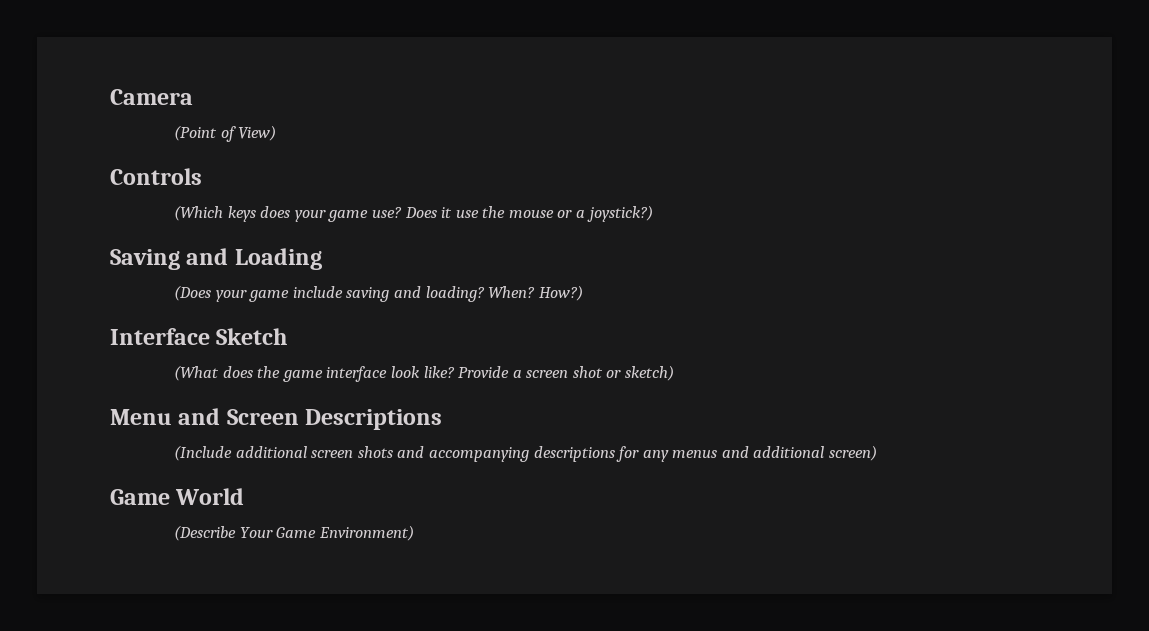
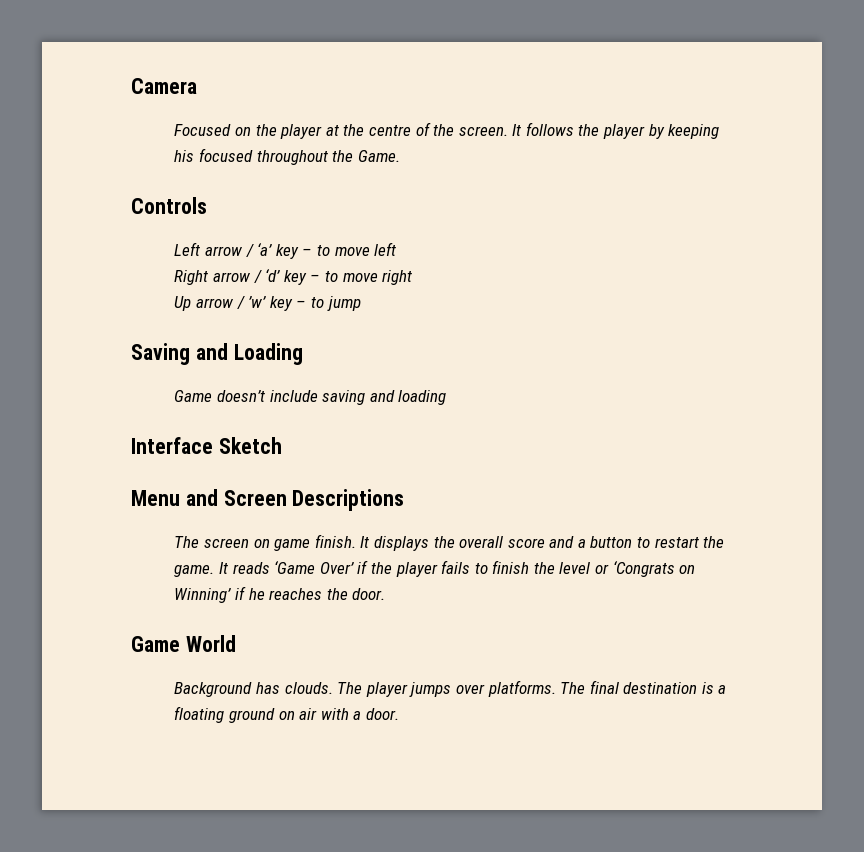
- (Point of View)
+ Focused on the player at the centre of the screen. It follows the player by keeping his focused throughout the Game.
  Controls
- (Which keys does your game use? Does it use the mouse or a joystick?)
+ Left arrow / ‘a’ key – to move left
+ Right arrow / ‘d’ key – to move right
+ Up arrow / ’w’ key – to jump
  Saving and Loading
- (Does your game include saving and loading? When? How?)
+ Game doesn’t include saving and loading
  Interface Sketch
- (What does the game interface look like? Provide a screen shot or sketch)
  Menu and Screen Descriptions
- (Include additional screen shots and accompanying descriptions for any menus and additional screen)
+ The screen on game finish. It displays the overall score and a button to restart the game. It reads ‘Game Over’ if the player fails to finish the level or ‘Congrats on Winning’ if he reaches the door.
  Game World
- (Describe Your Game Environment)
+ Background has clouds. The player jumps over platforms. The final destination is a floating ground on air with a door.

